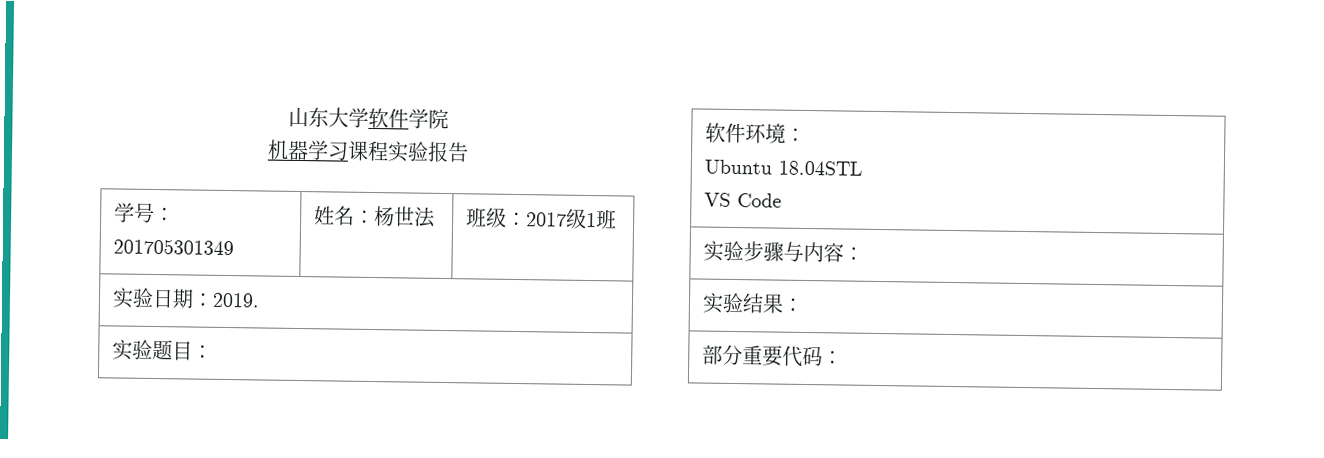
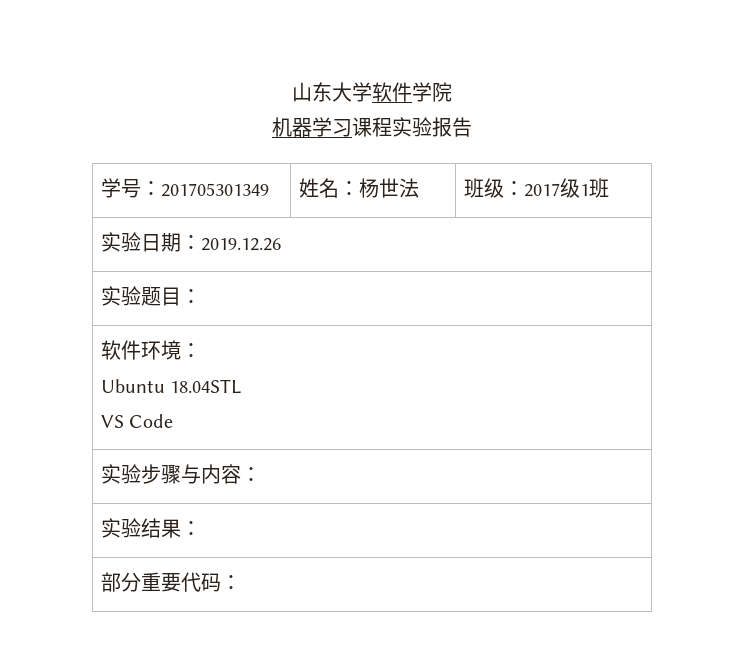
- 实验日期：2019.
+ 实验日期：2019.12.26

